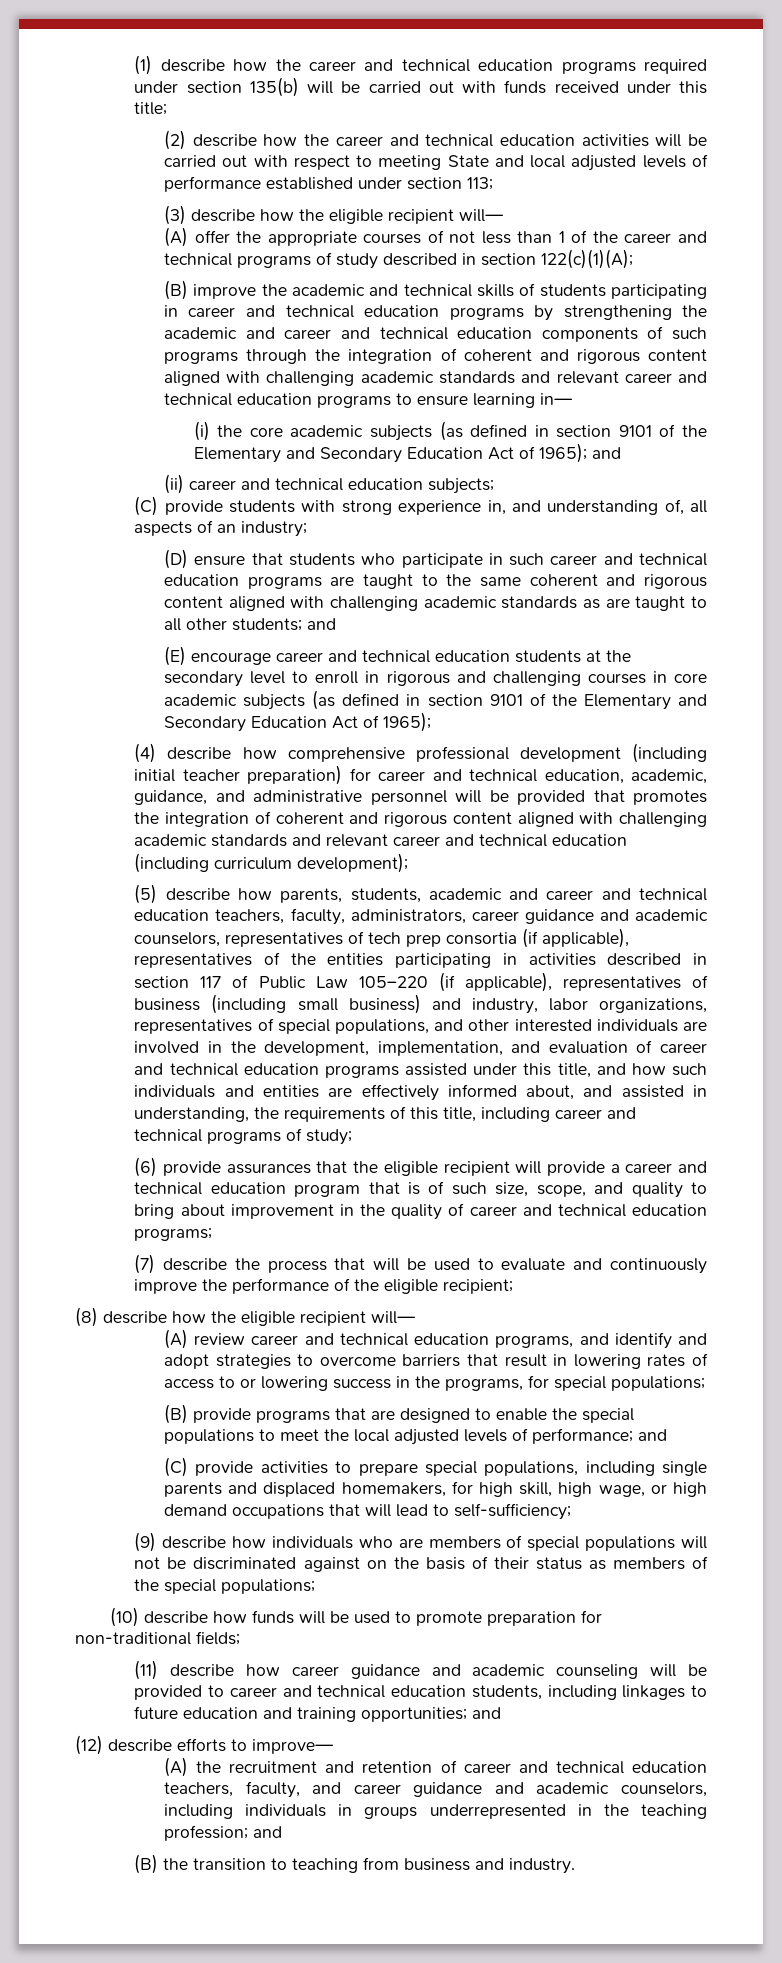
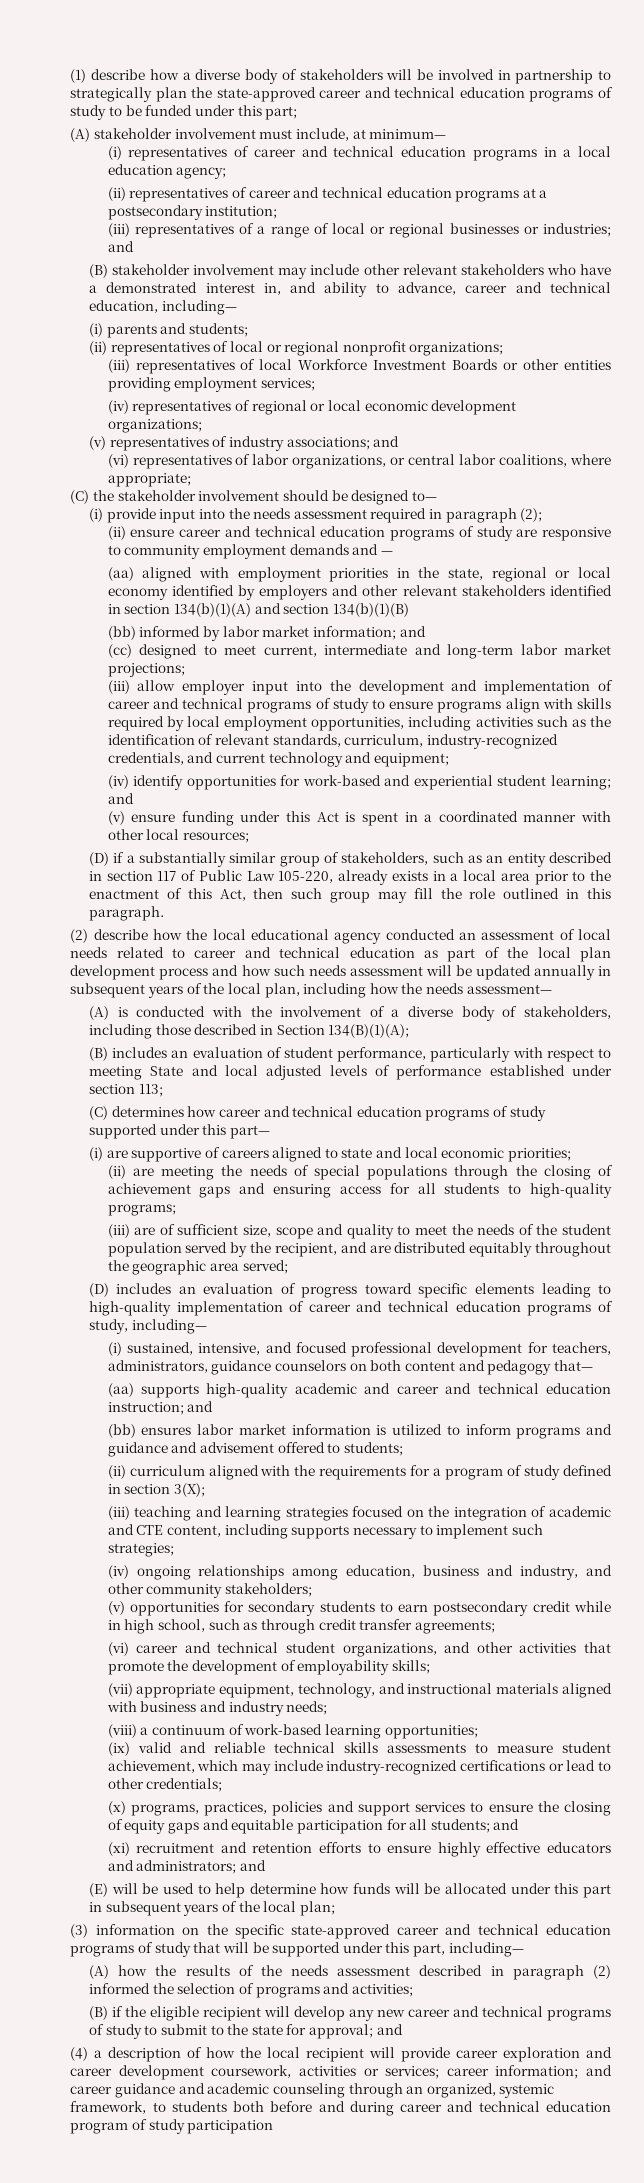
- (1) describe how the career and technical education programs required under section 135(b) will be carried out with funds received under this title;
- (2) describe how the career and technical education activities will be carried out with respect to meeting State and local adjusted levels of performance established under section 113;
+ (1) describe how a diverse body of stakeholders will be involved in partnership to strategically plan the state-approved career and technical education programs of study to be funded under this part;
+ (A) stakeholder involvement must include, at minimum—
+ (i) representatives of career and technical education programs in a local education agency;
+ (ii) representatives of career and technical education programs at a postsecondary institution;
+ (iii) representatives of a range of local or regional businesses or industries; and
+ (B) stakeholder involvement may include other relevant stakeholders who have a demonstrated interest in, and ability to advance, career and technical education, including—
+ (i) parents and students;
+ (ii) representatives of local or regional nonprofit organizations;
+ (iii) representatives of local Workforce Investment Boards or other entities providing employment services;
+ (iv) representatives of regional or local economic development organizations;
+ (v) representatives of industry associations; and
+ (vi) representatives of labor organizations, or central labor coalitions, where appropriate;
+ (C) the stakeholder involvement should be designed to—
+ (i) provide input into the needs assessment required in paragraph (2);
+ (ii) ensure career and technical education programs of study are responsive to community employment demands and —
+ (aa) aligned with employment priorities in the state, regional or local economy identified by employers and other relevant stakeholders identified in section 134(b)(1)(A) and section 134(b)(1)(B)
+ (bb) informed by labor market information; and
+ (cc) designed to meet current, intermediate and long-term labor market projections;
+ (iii) allow employer input into the development and implementation of career and technical programs of study to ensure programs align with skills required by local employment opportunities, including activities such as the identification of relevant standards, curriculum, industry-recognized credentials, and current technology and equipment;
+ (iv) identify opportunities for work-based and experiential student learning; and
+ (v) ensure funding under this Act is spent in a coordinated manner with other local resources;
+ (D) if a substantially similar group of stakeholders, such as an entity described in section 117 of Public Law 105-220, already exists in a local area prior to the enactment of this Act, then such group may fill the role outlined in this paragraph.
+ (2) describe how the local educational agency conducted an assessment of local needs related to career and technical education as part of the local plan development process and how such needs assessment will be updated annually in subsequent years of the local plan, including how the needs assessment—
+ (A) is conducted with the involvement of a diverse body of stakeholders, including those described in Section 134(B)(1)(A);
+ (B) includes an evaluation of student performance, particularly with respect to meeting State and local adjusted levels of performance established under section 113;
- (3) describe how the eligible recipient will—
- (A) offer the appropriate courses of not less than 1 of the career and technical programs of study described in section 122(c)(1)(A);
- (B) improve the academic and technical skills of students participating in career and technical education programs by strengthening the academic and career and technical education components of such programs through the integration of coherent and rigorous content aligned with challenging academic standards and relevant career and technical education programs to ensure learning in—
- (i) the core academic subjects (as defined in section 9101 of the Elementary and Secondary Education Act of 1965); and
- (ii) career and technical education subjects;
- (C) provide students with strong experience in, and understanding of, all aspects of an industry;
- (D) ensure that students who participate in such career and technical education programs are taught to the same coherent and rigorous content aligned with challenging academic standards as are taught to all other students; and
- (E) encourage career and technical education students at the secondary level to enroll in rigorous and challenging courses in core academic subjects (as defined in section 9101 of the Elementary and Secondary Education Act of 1965);
- (4) describe how comprehensive professional development (including initial teacher preparation) for career and technical education, academic, guidance, and administrative personnel will be provided that promotes the integration of coherent and rigorous content aligned with challenging academic standards and relevant career and technical education (including curriculum development);
- (5) describe how parents, students, academic and career and technical education teachers, faculty, administrators, career guidance and academic counselors, representatives of tech prep consortia (if applicable), representatives of the entities participating in activities described in section 117 of Public Law 105–220 (if applicable), representatives of business (including small business) and industry, labor organizations, representatives of special populations, and other interested individuals are involved in the development, implementation, and evaluation of career and technical education programs assisted under this title, and how such individuals and entities are effectively informed about, and assisted in understanding, the requirements of this title, including career and technical programs of study;
- (6) provide assurances that the eligible recipient will provide a career and technical education program that is of such size, scope, and quality to bring about improvement in the quality of career and technical education programs;
- (7) describe the process that will be used to evaluate and continuously improve the performance of the eligible recipient;
- (8) describe how the eligible recipient will—
- (A) review career and technical education programs, and identify and adopt strategies to overcome barriers that result in lowering rates of access to or lowering success in the programs, for special populations;
- (B) provide programs that are designed to enable the special populations to meet the local adjusted levels of performance; and
- (C) provide activities to prepare special populations, including single parents and displaced homemakers, for high skill, high wage, or high demand occupations that will lead to self-sufficiency;
- (9) describe how individuals who are members of special populations will not be discriminated against on the basis of their status as members of the special populations;
- (10) describe how funds will be used to promote preparation for non-traditional fields;
- (11) describe how career guidance and academic counseling will be provided to career and technical education students, including linkages to future education and training opportunities; and
- (12) describe efforts to improve—
- (A) the recruitment and retention of career and technical education teachers, faculty, and career guidance and academic counselors, including individuals in groups underrepresented in the teaching profession; and
- (B) the transition to teaching from business and industry.
+ (C) determines how career and technical education programs of study supported under this part—
+ (i) are supportive of careers aligned to state and local economic priorities;
+ (ii) are meeting the needs of special populations through the closing of achievement gaps and ensuring access for all students to high-quality programs;
+ (iii) are of sufficient size, scope and quality to meet the needs of the student population served by the recipient, and are distributed equitably throughout the geographic area served;
+ (D) includes an evaluation of progress toward specific elements leading to high-quality implementation of career and technical education programs of study, including—
+ (i) sustained, intensive, and focused professional development for teachers, administrators, guidance counselors on both content and pedagogy that—
+ (aa) supports high-quality academic and career and technical education instruction; and
+ (bb) ensures labor market information is utilized to inform programs and guidance and advisement offered to students;
+ (ii) curriculum aligned with the requirements for a program of study defined in section 3(X);
+ (iii) teaching and learning strategies focused on the integration of academic and CTE content, including supports necessary to implement such strategies;
+ (iv) ongoing relationships among education, business and industry, and other community stakeholders;
+ (v) opportunities for secondary students to earn postsecondary credit while in high school, such as through credit transfer agreements;
+ (vi) career and technical student organizations, and other activities that promote the development of employability skills;
+ (vii) appropriate equipment, technology, and instructional materials aligned with business and industry needs;
+ (viii) a continuum of work-based learning opportunities;
+ (ix) valid and reliable technical skills assessments to measure student achievement, which may include industry-recognized certifications or lead to other credentials;
+ (x) programs, practices, policies and support services to ensure the closing of equity gaps and equitable participation for all students; and
+ (xi) recruitment and retention efforts to ensure highly effective educators and administrators; and
+ (E) will be used to help determine how funds will be allocated under this part in subsequent years of the local plan;
+ (3) information on the specific state-approved career and technical education programs of study that will be supported under this part, including—
+ (A) how the results of the needs assessment described in paragraph (2) informed the selection of programs and activities;
+ (B) if the eligible recipient will develop any new career and technical programs of study to submit to the state for approval; and
+ (4) a description of how the local recipient will provide career exploration and career development coursework, activities or services; career information; and career guidance and academic counseling through an organized, systemic framework, to students both before and during career and technical education program of study participation

